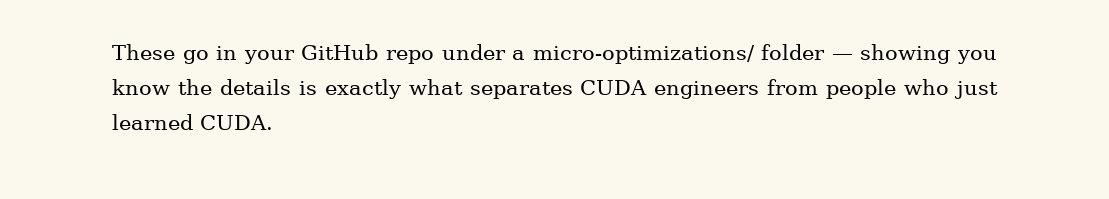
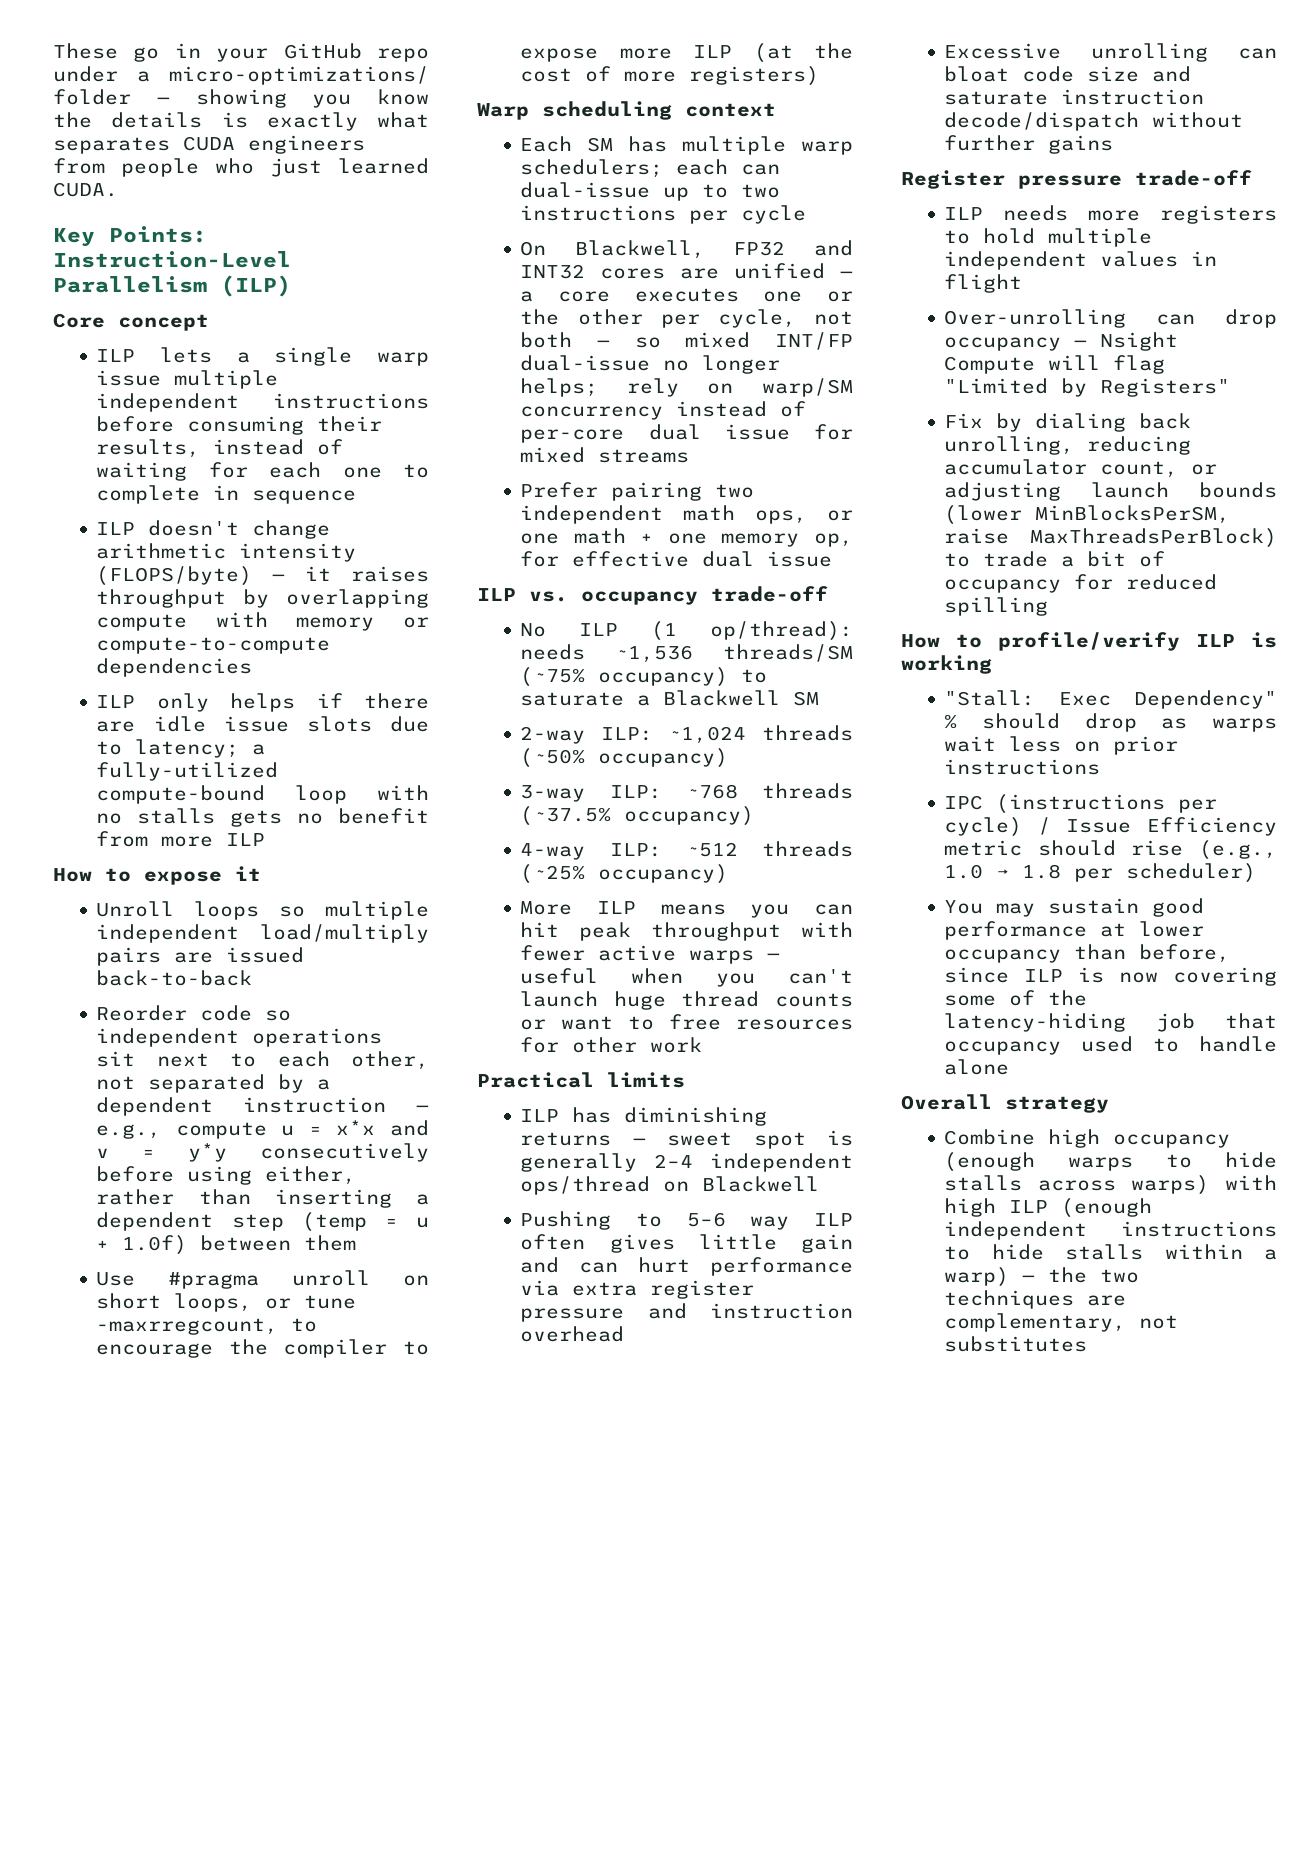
+ Key Points: Instruction-Level Parallelism (ILP)
+ Core concept
+ ILP lets a single warp issue multiple independent instructions before consuming their results, instead of waiting for each one to complete in sequence
+ ILP doesn't change arithmetic intensity (FLOPS/byte) — it raises throughput by overlapping compute with memory or compute-to-compute dependencies
+ ILP only helps if there are idle issue slots due to latency; a fully-utilized compute-bound loop with no stalls gets no benefit from more ILP
+ How to expose it
+ Unroll loops so multiple independent load/multiply pairs are issued back-to-back
+ Reorder code so independent operations sit next to each other, not separated by a dependent instruction — e.g., compute u = x*x and v = y*y consecutively before using either, rather than inserting a dependent step (temp = u + 1.0f) between them
+ Use #pragma unroll on short loops, or tune -maxrregcount, to encourage the compiler to expose more ILP (at the cost of more registers)
+ Warp scheduling context
+ Each SM has multiple warp schedulers; each can dual-issue up to two instructions per cycle
+ On Blackwell, FP32 and INT32 cores are unified — a core executes one or the other per cycle, not both — so mixed INT/FP dual-issue no longer helps; rely on warp/SM concurrency instead of per-core dual issue for mixed streams
+ Prefer pairing two independent math ops, or one math + one memory op, for effective dual issue
+ ILP vs. occupancy trade-off
+ No ILP (1 op/thread): needs ~1,536 threads/SM (~75% occupancy) to saturate a Blackwell SM
+ 2-way ILP: ~1,024 threads (~50% occupancy)
+ 3-way ILP: ~768 threads (~37.5% occupancy)
+ 4-way ILP: ~512 threads (~25% occupancy)
+ More ILP means you can hit peak throughput with fewer active warps — useful when you can't launch huge thread counts or want to free resources for other work
+ Practical limits
+ ILP has diminishing returns — sweet spot is generally 2–4 independent ops/thread on Blackwell
+ Pushing to 5–6 way ILP often gives little gain and can hurt performance via extra register pressure and instruction overhead
+ Excessive unrolling can bloat code size and saturate instruction decode/dispatch without further gains
+ Register pressure trade-off
+ ILP needs more registers to hold multiple independent values in flight
+ Over-unrolling can drop occupancy — Nsight Compute will flag "Limited by Registers"
+ Fix by dialing back unrolling, reducing accumulator count, or adjusting launch bounds (lower MinBlocksPerSM, raise MaxThreadsPerBlock) to trade a bit of occupancy for reduced spilling
+ How to profile/verify ILP is working
+ "Stall: Exec Dependency" % should drop as warps wait less on prior instructions
+ IPC (instructions per cycle) / Issue Efficiency metric should rise (e.g., 1.0 → 1.8 per scheduler)
+ You may sustain good performance at lower occupancy than before, since ILP is now covering some of the latency-hiding job that occupancy used to handle alone
+ Overall strategy
+ Combine high occupancy (enough warps to hide stalls across warps) with high ILP (enough independent instructions to hide stalls within a warp) — the two techniques are complementary, not substitutes

